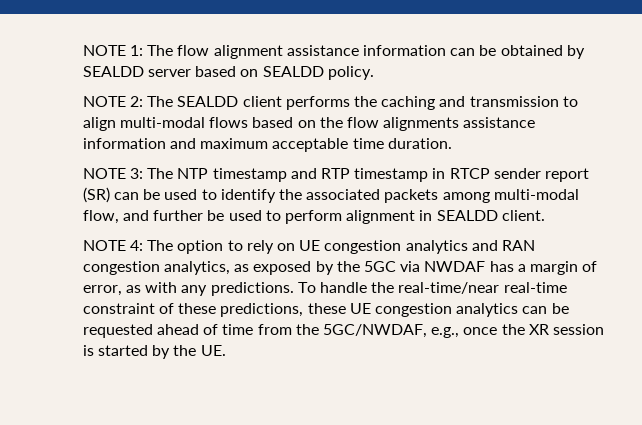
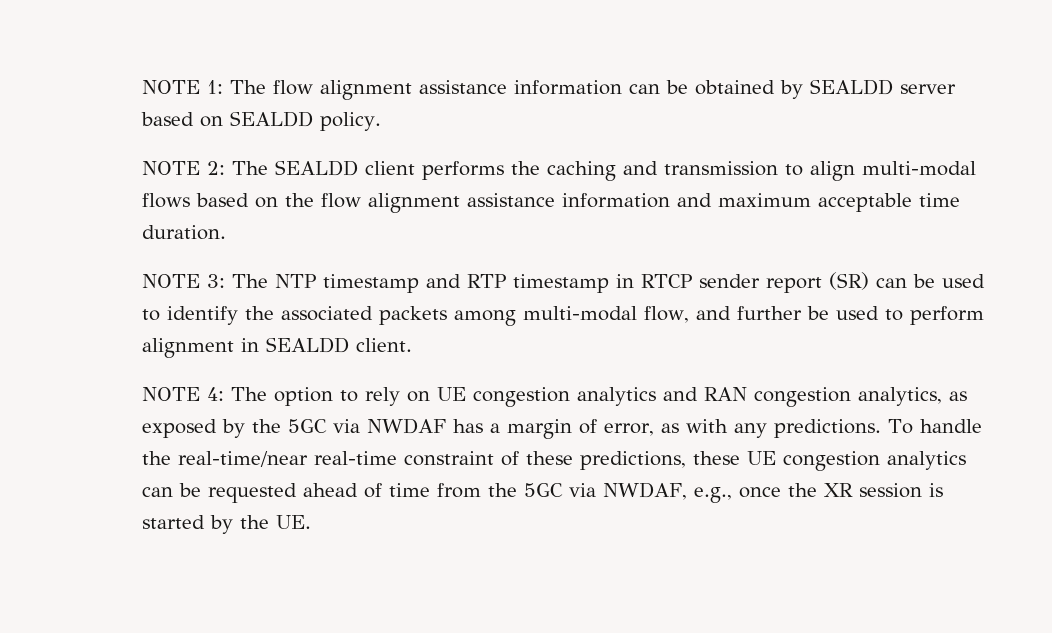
- NOTE 2: The SEALDD client performs the caching and transmission to align multi-modal flows based on the flow alignments assistance information and maximum acceptable time duration.
+ NOTE 2: The SEALDD client performs the caching and transmission to align multi-modal flows based on the flow alignment assistance information and maximum acceptable time duration.
- To handle the real-time/near real-time constraint of these predictions, these UE congestion analytics can be requested ahead of time from the 5GC/NWDAF, e.g., once the XR session is started by the UE.
+ To handle the real-time/near real-time constraint of these predictions, these UE congestion analytics can be requested ahead of time from the 5GC via NWDAF, e.g., once the XR session is started by the UE.

